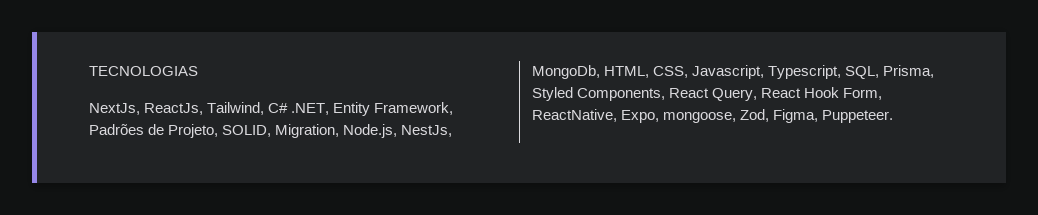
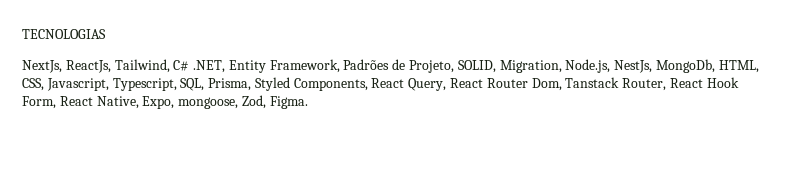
- NextJs, ReactJs, Tailwind, C# .NET, Entity Framework, Padrões de Projeto, SOLID, Migration, Node.js, NestJs, MongoDb, HTML, CSS, Javascript, Typescript, SQL, Prisma, Styled Components, React Query, React Hook Form, ReactNative, Expo, mongoose, Zod, Figma, Puppeteer.
+ NextJs, ReactJs, Tailwind, C# .NET, Entity Framework, Padrões de Projeto, SOLID, Migration, Node.js, NestJs, MongoDb, HTML, CSS, Javascript, Typescript, SQL, Prisma, Styled Components, React Query, React Router Dom, Tanstack Router, React Hook Form, React Native, Expo, mongoose, Zod, Figma.

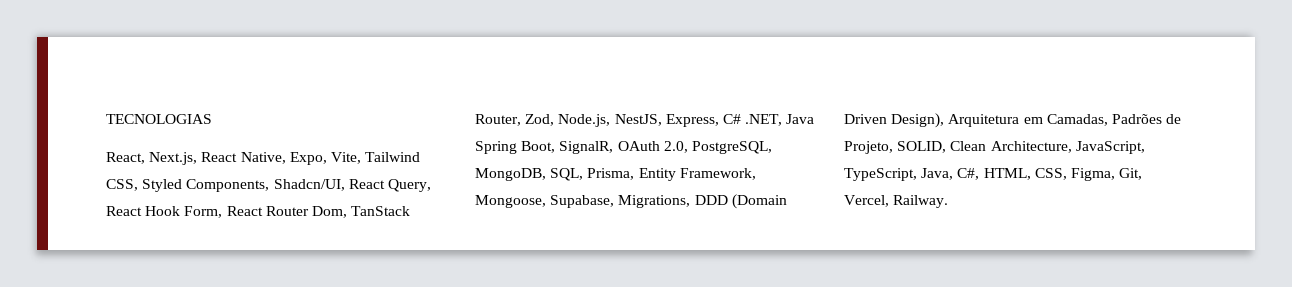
- NextJs, ReactJs, Tailwind, C# .NET, Entity Framework, Padrões de Projeto, SOLID, Migration, Node.js, NestJs, MongoDb, HTML, CSS, Javascript, Typescript, SQL, Prisma, Styled Components, React Query, React Router Dom, Tanstack Router, React Hook Form, React Native, Expo, mongoose, Zod, Figma.
+ React, Next.js, React Native, Expo, Vite, Tailwind CSS, Styled Components, Shadcn/UI, React Query, React Hook Form, React Router Dom, TanStack Router, Zod, Node.js, NestJS, Express, C# .NET, Java Spring Boot, SignalR, OAuth 2.0, PostgreSQL, MongoDB, SQL, Prisma, Entity Framework, Mongoose, Supabase, Migrations, DDD (Domain Driven Design), Arquitetura em Camadas, Padrões de Projeto, SOLID, Clean Architecture, JavaScript, TypeScript, Java, C#, HTML, CSS, Figma, Git, Vercel, Railway.

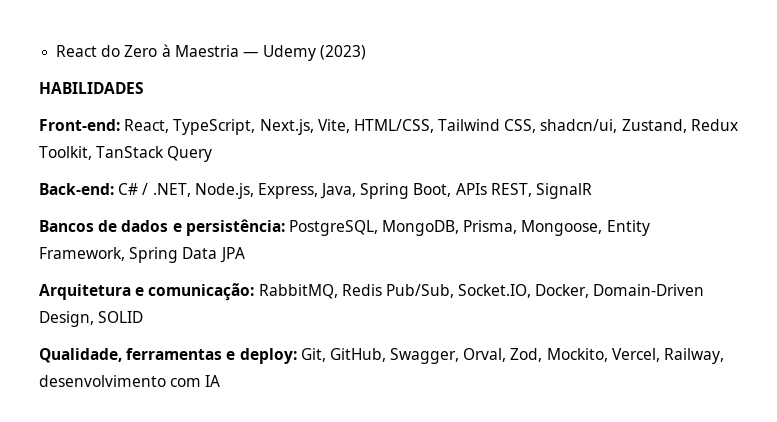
- TECNOLOGIAS
- React, Next.js, React Native, Expo, Vite, Tailwind CSS, Styled Components, Shadcn/UI, React Query, React Hook Form, React Router Dom, TanStack Router, Zod, Node.js, NestJS, Express, C# .NET, Java Spring Boot, SignalR, OAuth 2.0, PostgreSQL, MongoDB, SQL, Prisma, Entity Framework, Mongoose, Supabase, Migrations, DDD (Domain Driven Design), Arquitetura em Camadas, Padrões de Projeto, SOLID, Clean Architecture, JavaScript, TypeScript, Java, C#, HTML, CSS, Figma, Git, Vercel, Railway.
+ React do Zero à Maestria — Udemy (2023)
+ HABILIDADES
+ Front-end: React, TypeScript, Next.js, Vite, HTML/CSS, Tailwind CSS, shadcn/ui, Zustand, Redux Toolkit, TanStack Query
+ Back-end: C# / .NET, Node.js, Express, Java, Spring Boot, APIs REST, SignalR
+ Bancos de dados e persistência: PostgreSQL, MongoDB, Prisma, Mongoose, Entity Framework, Spring Data JPA
+ Arquitetura e comunicação: RabbitMQ, Redis Pub/Sub, Socket.IO, Docker, Domain-Driven Design, SOLID
+ Qualidade, ferramentas e deploy: Git, GitHub, Swagger, Orval, Zod, Mockito, Vercel, Railway, desenvolvimento com IA

